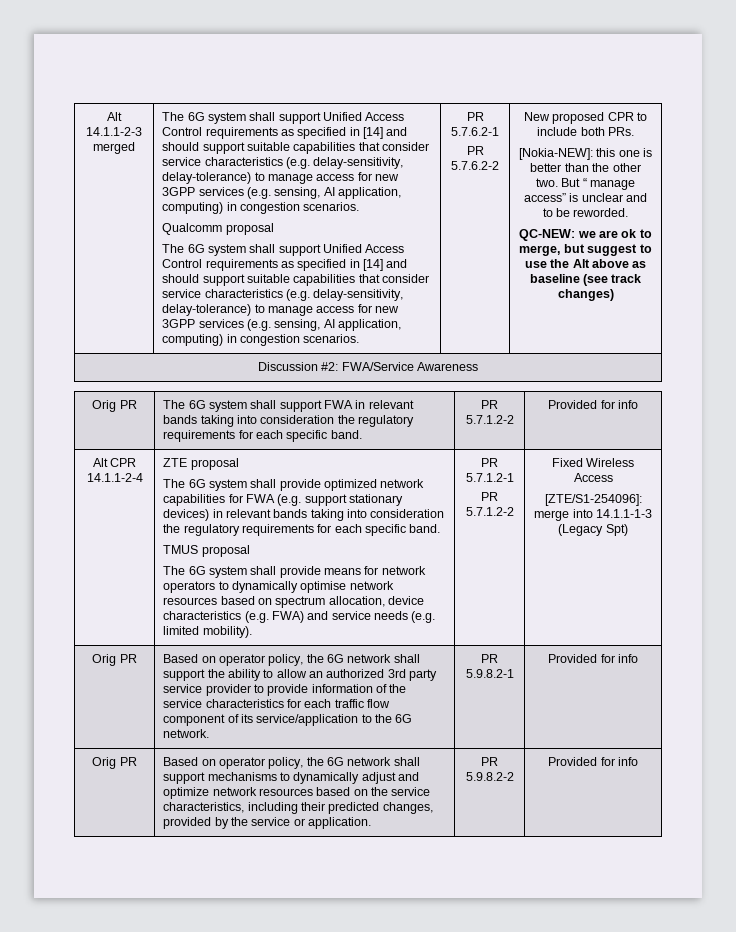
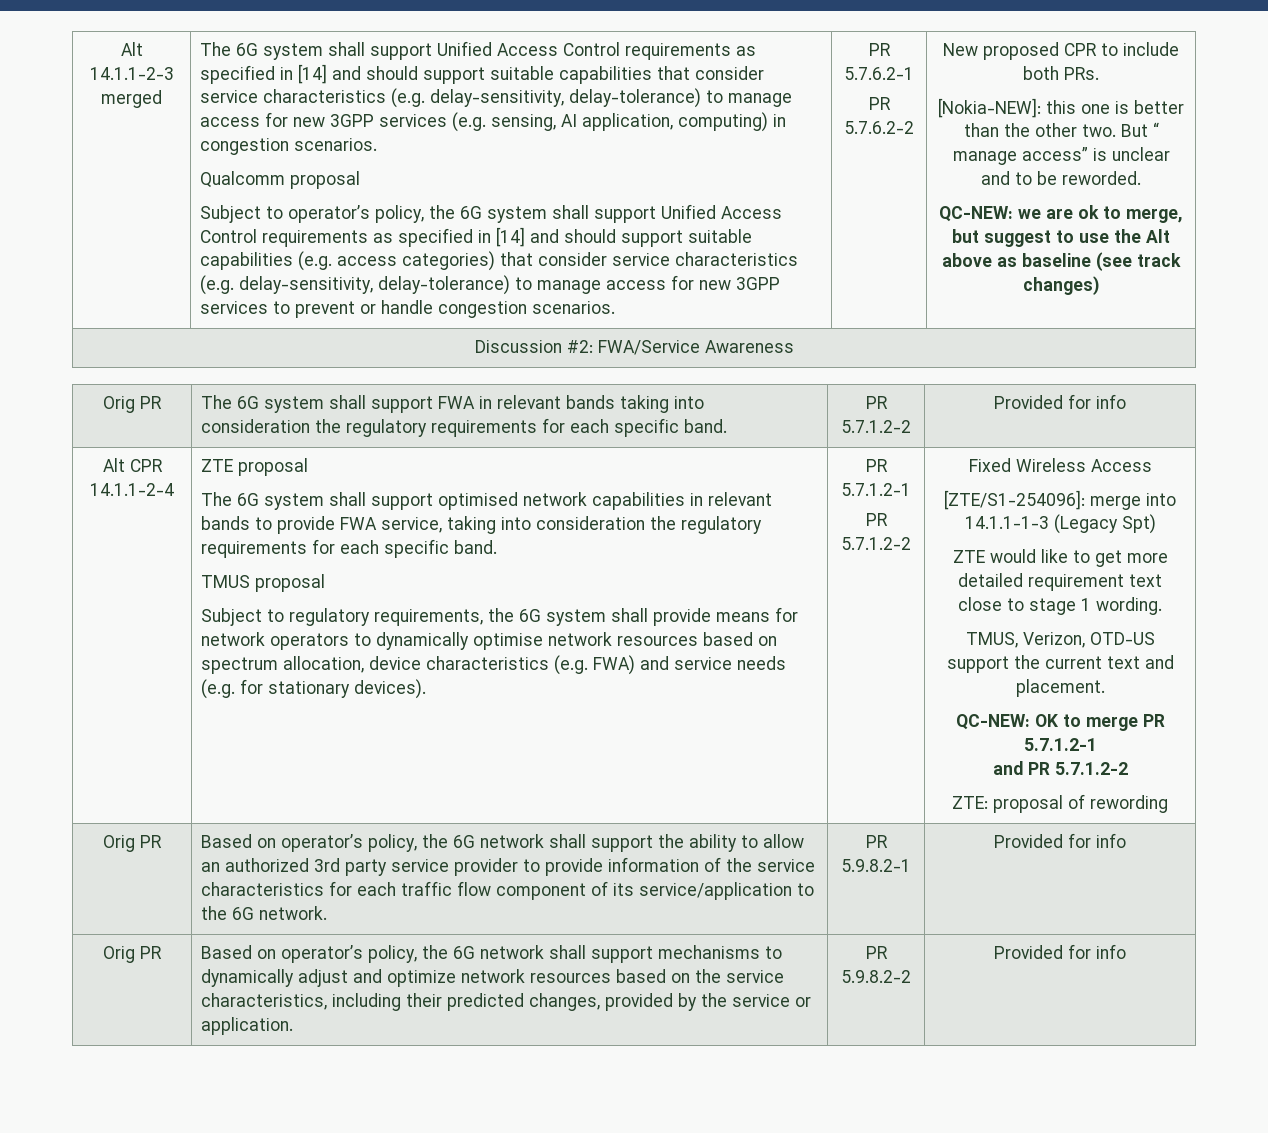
  Qualcomm proposal
- The 6G system shall support Unified Access Control requirements as specified in [14] and should support suitable capabilities that consider service characteristics (e.g. delay-sensitivity, delay-tolerance) to manage access for new 3GPP services (e.g. sensing, AI application, computing) in congestion scenarios.
+ Subject to operator’s policy, the 6G system shall support Unified Access Control requirements as specified in [14] and should support suitable capabilities (e.g. access categories) that consider service characteristics (e.g. delay-sensitivity, delay-tolerance) to manage access for new 3GPP services to prevent or handle congestion scenarios.
- The 6G system shall provide optimized network capabilities for FWA (e.g. support stationary devices) in relevant bands taking into consideration the regulatory requirements for each specific band.
+ The 6G system shall support optimised network capabilities in relevant bands to provide FWA service, taking into consideration the regulatory requirements for each specific band.
- The 6G system shall provide means for network operators to dynamically optimise network resources based on spectrum allocation, device characteristics (e.g. FWA) and service needs (e.g. limited mobility).
+ Subject to regulatory requirements, the 6G system shall provide means for network operators to dynamically optimise network resources based on spectrum allocation, device characteristics (e.g. FWA) and service needs (e.g. for stationary devices).
- Orig PR | Based on operator policy, the 6G network shall support the ability to allow an authorized 3rd party service provider to provide information of the service characteristics for each traffic flow component of its service/application to the 6G network.
+ ZTE would like to get more detailed requirement text close to stage 1 wording.
+ TMUS, Verizon, OTD-US support the current text and placement.
+ QC-NEW: OK to merge PR 5.7.1.2-1
+ and PR 5.7.1.2-2
+ ZTE: proposal of rewording
+ Orig PR | Based on operator’s policy, the 6G network shall support the ability to allow an authorized 3rd party service provider to provide information of the service characteristics for each traffic flow component of its service/application to the 6G network.
- Orig PR | Based on operator policy, the 6G network shall support mechanisms to dynamically adjust and optimize network resources based on the service characteristics, including their predicted changes, provided by the service or application. | PR 5.9.8.2-2 | Provided for info
+ Orig PR | Based on operator’s policy, the 6G network shall support mechanisms to dynamically adjust and optimize network resources based on the service characteristics, including their predicted changes, provided by the service or application. | PR 5.9.8.2-2 | Provided for info

